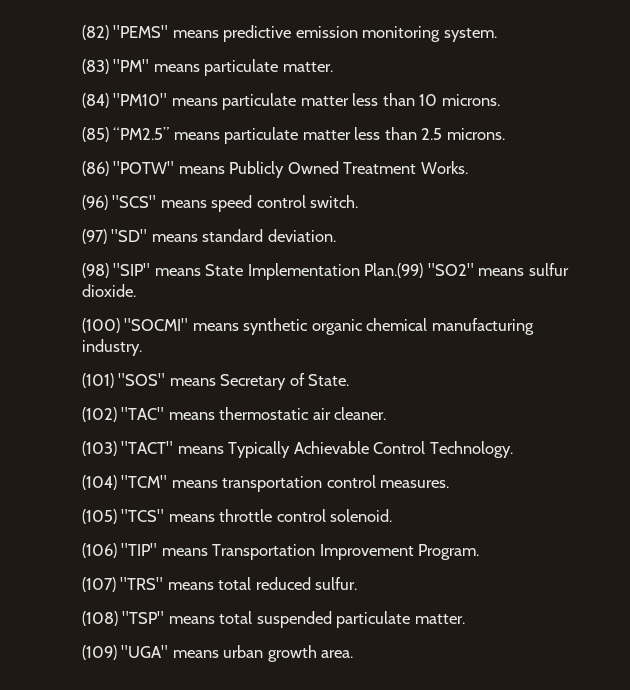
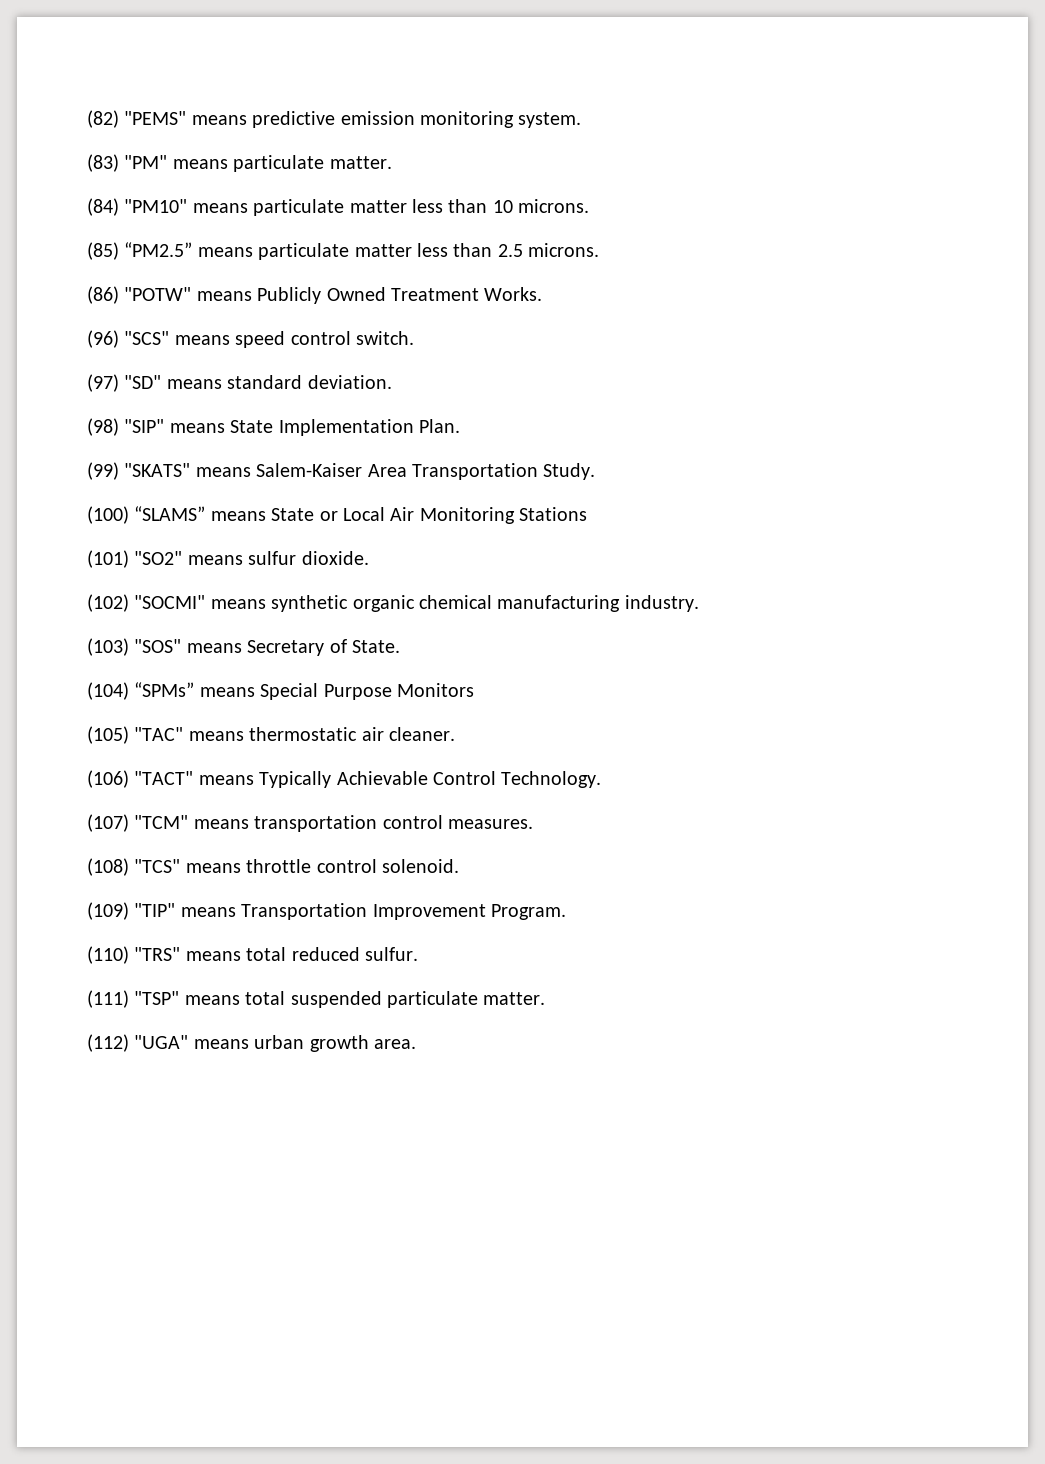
- (98) "SIP" means State Implementation Plan.(99) "SO2" means sulfur dioxide.
+ (98) "SIP" means State Implementation Plan.
+ (99) "SKATS" means Salem-Kaiser Area Transportation Study.
+ (100) “SLAMS” means State or Local Air Monitoring Stations
+ (101) "SO2" means sulfur dioxide.
- (100) "SOCMI" means synthetic organic chemical manufacturing industry.
+ (102) "SOCMI" means synthetic organic chemical manufacturing industry.
- (101) "SOS" means Secretary of State.
+ (103) "SOS" means Secretary of State.
- (102) "TAC" means thermostatic air cleaner.
+ (104) “SPMs” means Special Purpose Monitors
+ (105) "TAC" means thermostatic air cleaner.
- (103) "TACT" means Typically Achievable Control Technology.
+ (106) "TACT" means Typically Achievable Control Technology.
- (104) "TCM" means transportation control measures.
+ (107) "TCM" means transportation control measures.
- (105) "TCS" means throttle control solenoid.
+ (108) "TCS" means throttle control solenoid.
- (106) "TIP" means Transportation Improvement Program.
+ (109) "TIP" means Transportation Improvement Program.
- (107) "TRS" means total reduced sulfur.
+ (110) "TRS" means total reduced sulfur.
- (108) "TSP" means total suspended particulate matter.
+ (111) "TSP" means total suspended particulate matter.
- (109) "UGA" means urban growth area.
+ (112) "UGA" means urban growth area.

